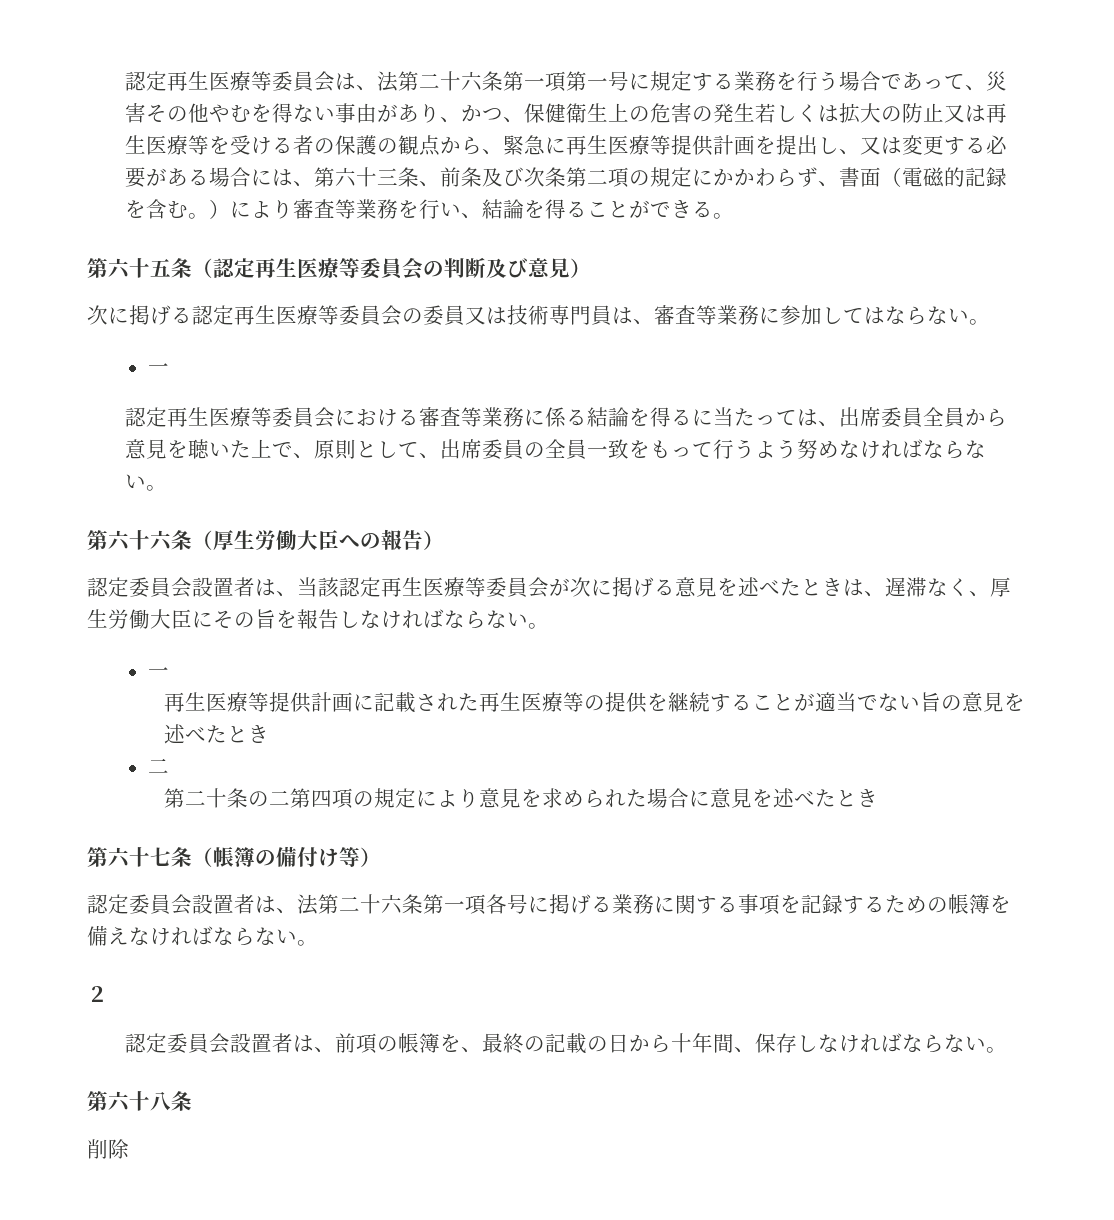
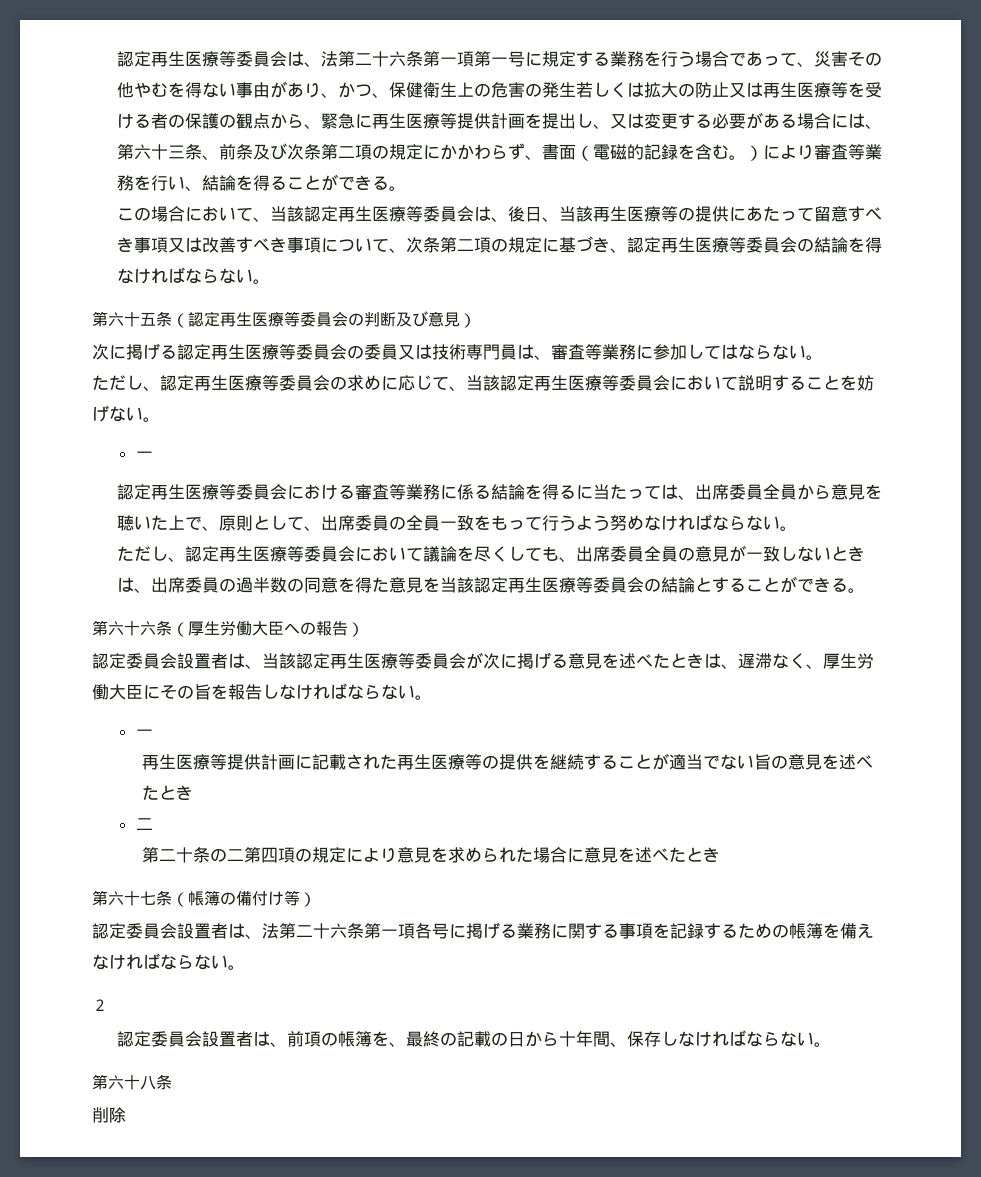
+ この場合において、当該認定再生医療等委員会は、後日、当該再生医療等の提供にあたって留意すべき事項又は改善すべき事項について、次条第二項の規定に基づき、認定再生医療等委員会の結論を得なければならない。
+ ただし、認定再生医療等委員会の求めに応じて、当該認定再生医療等委員会において説明することを妨げない。
+ ただし、認定再生医療等委員会において議論を尽くしても、出席委員全員の意見が一致しないときは、出席委員の過半数の同意を得た意見を当該認定再生医療等委員会の結論とすることができる。

